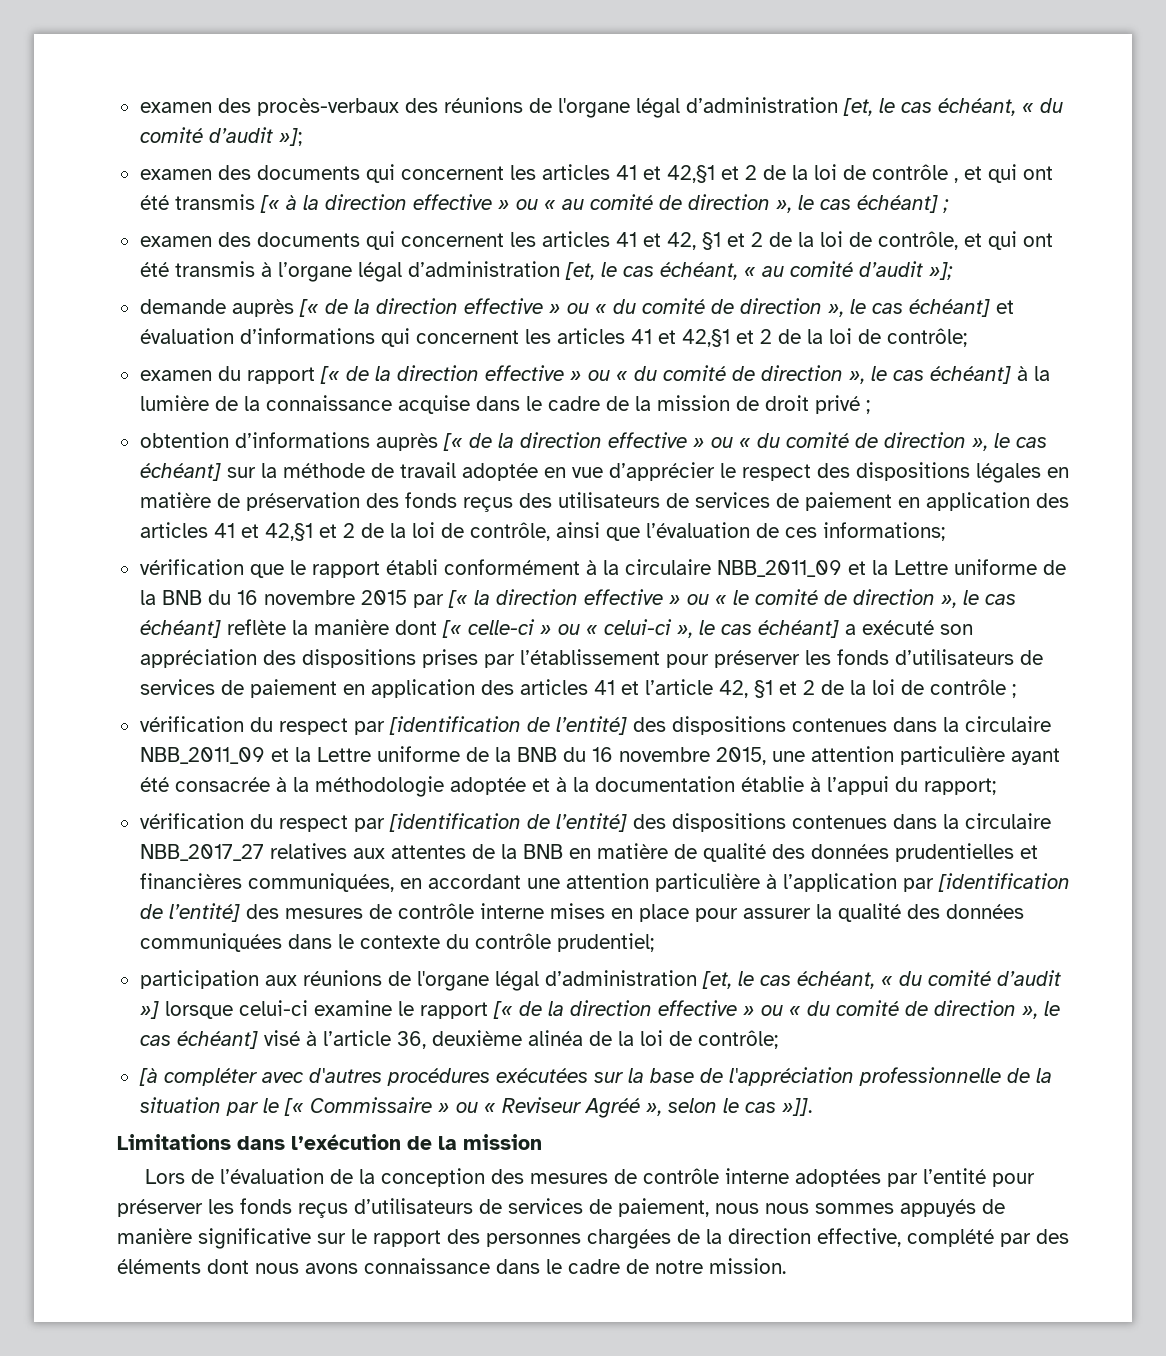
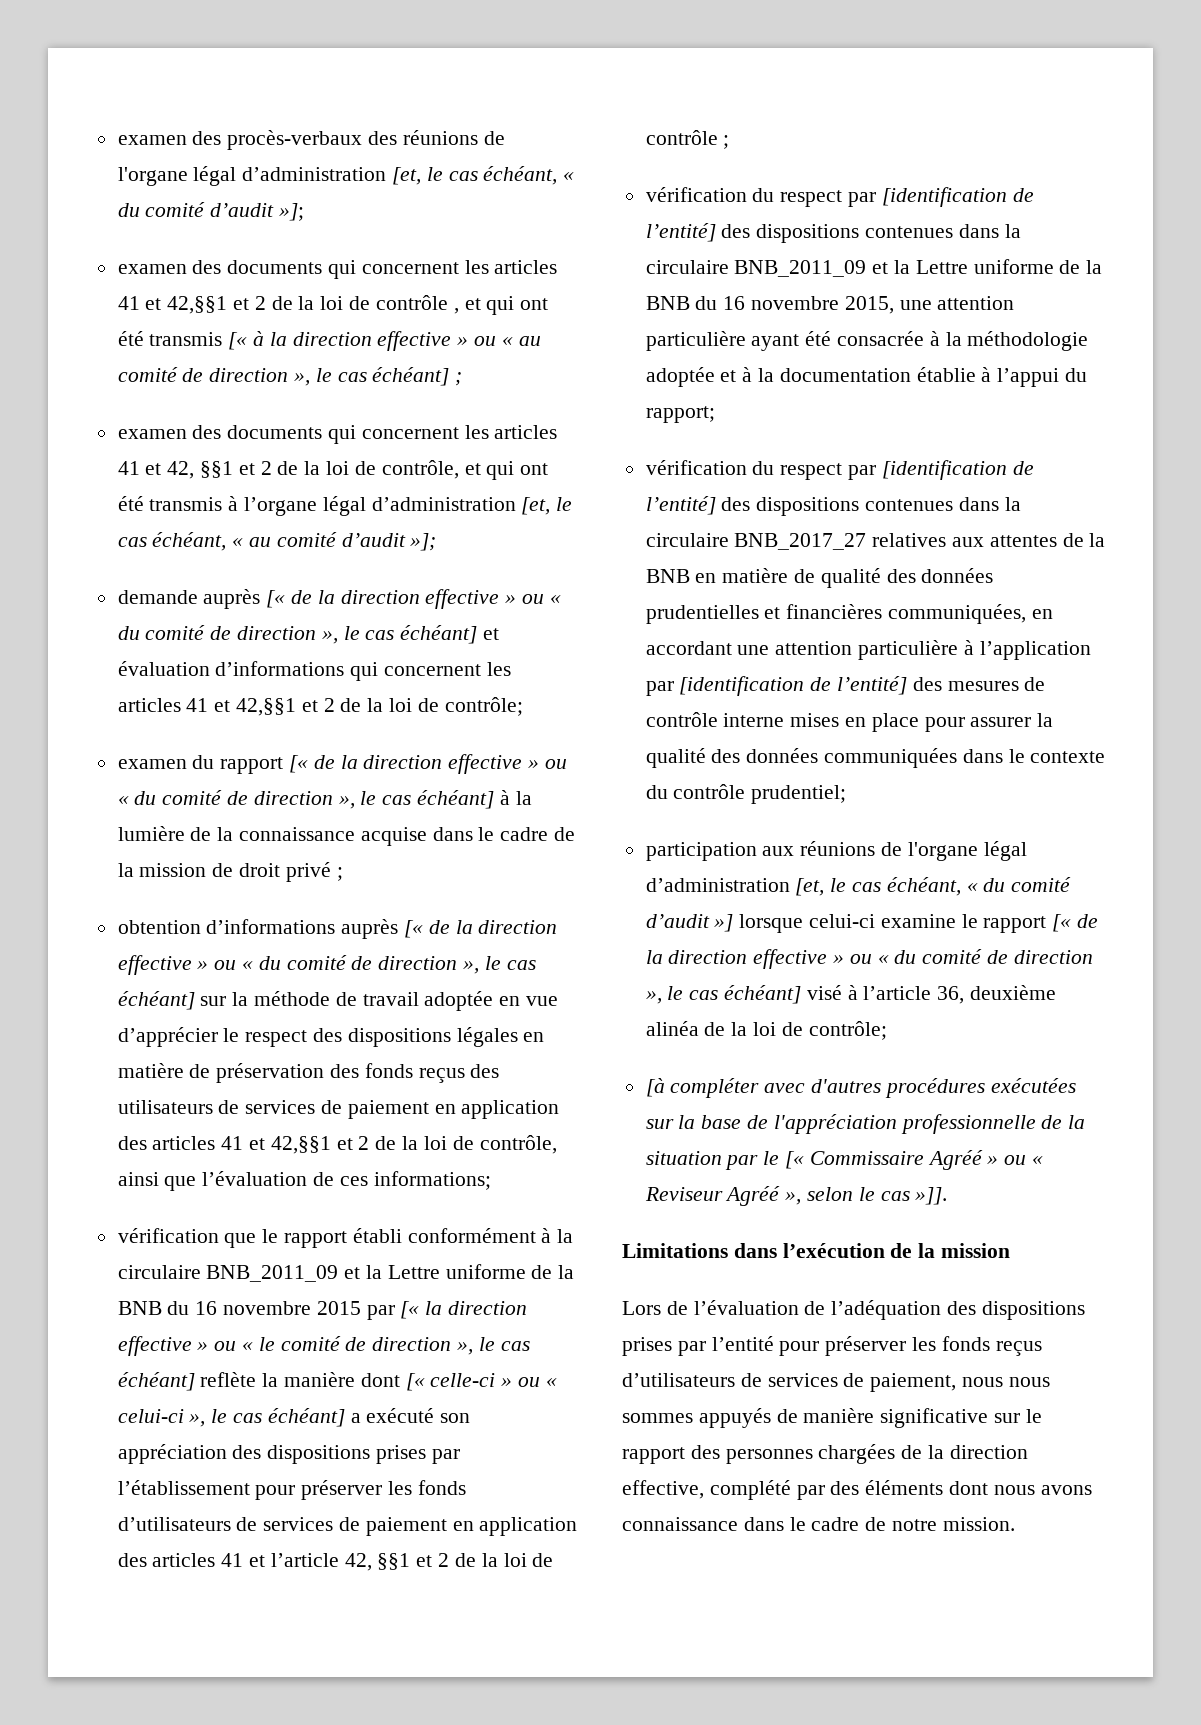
- examen des documents qui concernent les articles 41 et 42,§1 et 2 de la loi de contrôle , et qui ont été transmis [« à la direction effective » ou « au comité de direction », le cas échéant] ;
+ examen des documents qui concernent les articles 41 et 42,§§1 et 2 de la loi de contrôle , et qui ont été transmis [« à la direction effective » ou « au comité de direction », le cas échéant] ;
- examen des documents qui concernent les articles 41 et 42, §1 et 2 de la loi de contrôle, et qui ont été transmis à l’organe légal d’administration [et, le cas échéant, « au comité d’audit »];
+ examen des documents qui concernent les articles 41 et 42, §§1 et 2 de la loi de contrôle, et qui ont été transmis à l’organe légal d’administration [et, le cas échéant, « au comité d’audit »];
- demande auprès [« de la direction effective » ou « du comité de direction », le cas échéant] et évaluation d’informations qui concernent les articles 41 et 42,§1 et 2 de la loi de contrôle;
+ demande auprès [« de la direction effective » ou « du comité de direction », le cas échéant] et évaluation d’informations qui concernent les articles 41 et 42,§§1 et 2 de la loi de contrôle;
- obtention d’informations auprès [« de la direction effective » ou « du comité de direction », le cas échéant] sur la méthode de travail adoptée en vue d’apprécier le respect des dispositions légales en matière de préservation des fonds reçus des utilisateurs de services de paiement en application des articles 41 et 42,§1 et 2 de la loi de contrôle, ainsi que l’évaluation de ces informations;
+ obtention d’informations auprès [« de la direction effective » ou « du comité de direction », le cas échéant] sur la méthode de travail adoptée en vue d’apprécier le respect des dispositions légales en matière de préservation des fonds reçus des utilisateurs de services de paiement en application des articles 41 et 42,§§1 et 2 de la loi de contrôle, ainsi que l’évaluation de ces informations;
- vérification que le rapport établi conformément à la circulaire NBB_2011_09 et la Lettre uniforme de la BNB du 16 novembre 2015 par [« la direction effective » ou « le comité de direction », le cas échéant] reflète la manière dont [« celle-ci » ou « celui-ci », le cas échéant] a exécuté son appréciation des dispositions prises par l’établissement pour préserver les fonds d’utilisateurs de services de paiement en application des articles 41 et l’article 42, §1 et 2 de la loi de contrôle ;
+ vérification que le rapport établi conformément à la circulaire BNB_2011_09 et la Lettre uniforme de la BNB du 16 novembre 2015 par [« la direction effective » ou « le comité de direction », le cas échéant] reflète la manière dont [« celle-ci » ou « celui-ci », le cas échéant] a exécuté son appréciation des dispositions prises par l’établissement pour préserver les fonds d’utilisateurs de services de paiement en application des articles 41 et l’article 42, §§1 et 2 de la loi de contrôle ;
- vérification du respect par [identification de l’entité] des dispositions contenues dans la circulaire NBB_2011_09 et la Lettre uniforme de la BNB du 16 novembre 2015, une attention particulière ayant été consacrée à la méthodologie adoptée et à la documentation établie à l’appui du rapport;
+ vérification du respect par [identification de l’entité] des dispositions contenues dans la circulaire BNB_2011_09 et la Lettre uniforme de la BNB du 16 novembre 2015, une attention particulière ayant été consacrée à la méthodologie adoptée et à la documentation établie à l’appui du rapport;
- vérification du respect par [identification de l’entité] des dispositions contenues dans la circulaire NBB_2017_27 relatives aux attentes de la BNB en matière de qualité des données prudentielles et financières communiquées, en accordant une attention particulière à l’application par [identification de l’entité] des mesures de contrôle interne mises en place pour assurer la qualité des données communiquées dans le contexte du contrôle prudentiel;
+ vérification du respect par [identification de l’entité] des dispositions contenues dans la circulaire BNB_2017_27 relatives aux attentes de la BNB en matière de qualité des données prudentielles et financières communiquées, en accordant une attention particulière à l’application par [identification de l’entité] des mesures de contrôle interne mises en place pour assurer la qualité des données communiquées dans le contexte du contrôle prudentiel;
- [à compléter avec d'autres procédures exécutées sur la base de l'appréciation professionnelle de la situation par le [« Commissaire » ou « Reviseur Agréé », selon le cas »]].
+ [à compléter avec d'autres procédures exécutées sur la base de l'appréciation professionnelle de la situation par le [« Commissaire Agréé » ou « Reviseur Agréé », selon le cas »]].
- Lors de l’évaluation de la conception des mesures de contrôle interne adoptées par l’entité pour préserver les fonds reçus d’utilisateurs de services de paiement, nous nous sommes appuyés de manière significative sur le rapport des personnes chargées de la direction effective, complété par des éléments dont nous avons connaissance dans le cadre de notre mission.
+ Lors de l’évaluation de l’adéquation des dispositions prises par l’entité pour préserver les fonds reçus d’utilisateurs de services de paiement, nous nous sommes appuyés de manière significative sur le rapport des personnes chargées de la direction effective, complété par des éléments dont nous avons connaissance dans le cadre de notre mission.

